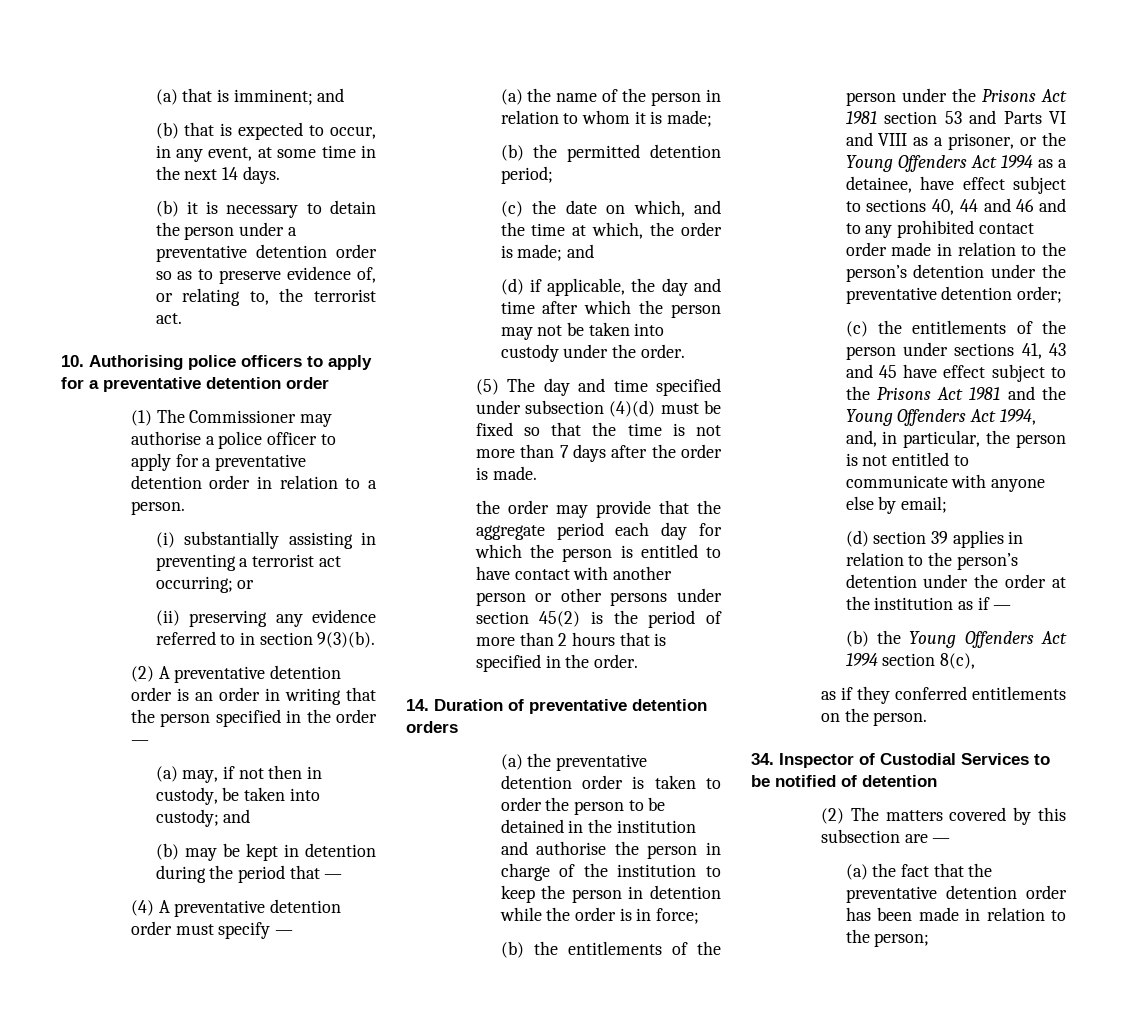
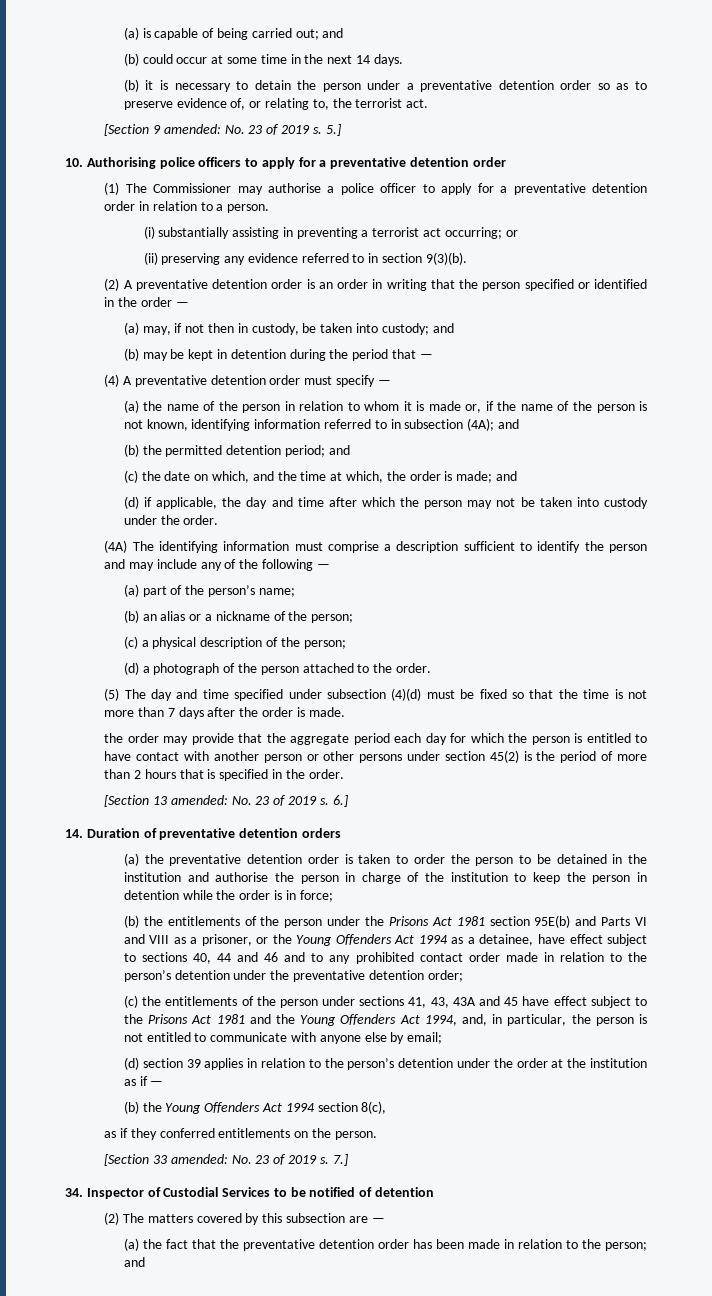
- (a) that is imminent; and
- (b) that is expected to occur, in any event, at some time in the next 14 days.
+ (a) is capable of being carried out; and
+ (b) could occur at some time in the next 14 days.
+ [Section 9 amended: No. 23 of 2019 s. 5.]
- (2) A preventative detention order is an order in writing that the person specified in the order —
+ (2) A preventative detention order is an order in writing that the person specified or identified in the order —
- (a) the name of the person in relation to whom it is made;
+ (a) the name of the person in relation to whom it is made or, if the name of the person is not known, identifying information referred to in subsection (4A); and
- (b) the permitted detention period;
+ (b) the permitted detention period; and
+ (4A) The identifying information must comprise a description sufficient to identify the person and may include any of the following —
+ (a) part of the person’s name;
+ (b) an alias or a nickname of the person;
+ (c) a physical description of the person;
+ (d) a photograph of the person attached to the order.
+ [Section 13 amended: No. 23 of 2019 s. 6.]
- (b) the entitlements of the person under the Prisons Act 1981 section 53 and Parts VI and VIII as a prisoner, or the Young Offenders Act 1994 as a detainee, have effect subject to sections 40, 44 and 46 and to any prohibited contact order made in relation to the person’s detention under the preventative detention order;
+ (b) the entitlements of the person under the Prisons Act 1981 section 95E(b) and Parts VI and VIII as a prisoner, or the Young Offenders Act 1994 as a detainee, have effect subject to sections 40, 44 and 46 and to any prohibited contact order made in relation to the person’s detention under the preventative detention order;
- (c) the entitlements of the person under sections 41, 43 and 45 have effect subject to the Prisons Act 1981 and the Young Offenders Act 1994, and, in particular, the person is not entitled to communicate with anyone else by email;
+ (c) the entitlements of the person under sections 41, 43, 43A and 45 have effect subject to the Prisons Act 1981 and the Young Offenders Act 1994, and, in particular, the person is not entitled to communicate with anyone else by email;
+ [Section 33 amended: No. 23 of 2019 s. 7.]
- (a) the fact that the preventative detention order has been made in relation to the person;
+ (a) the fact that the preventative detention order has been made in relation to the person; and

